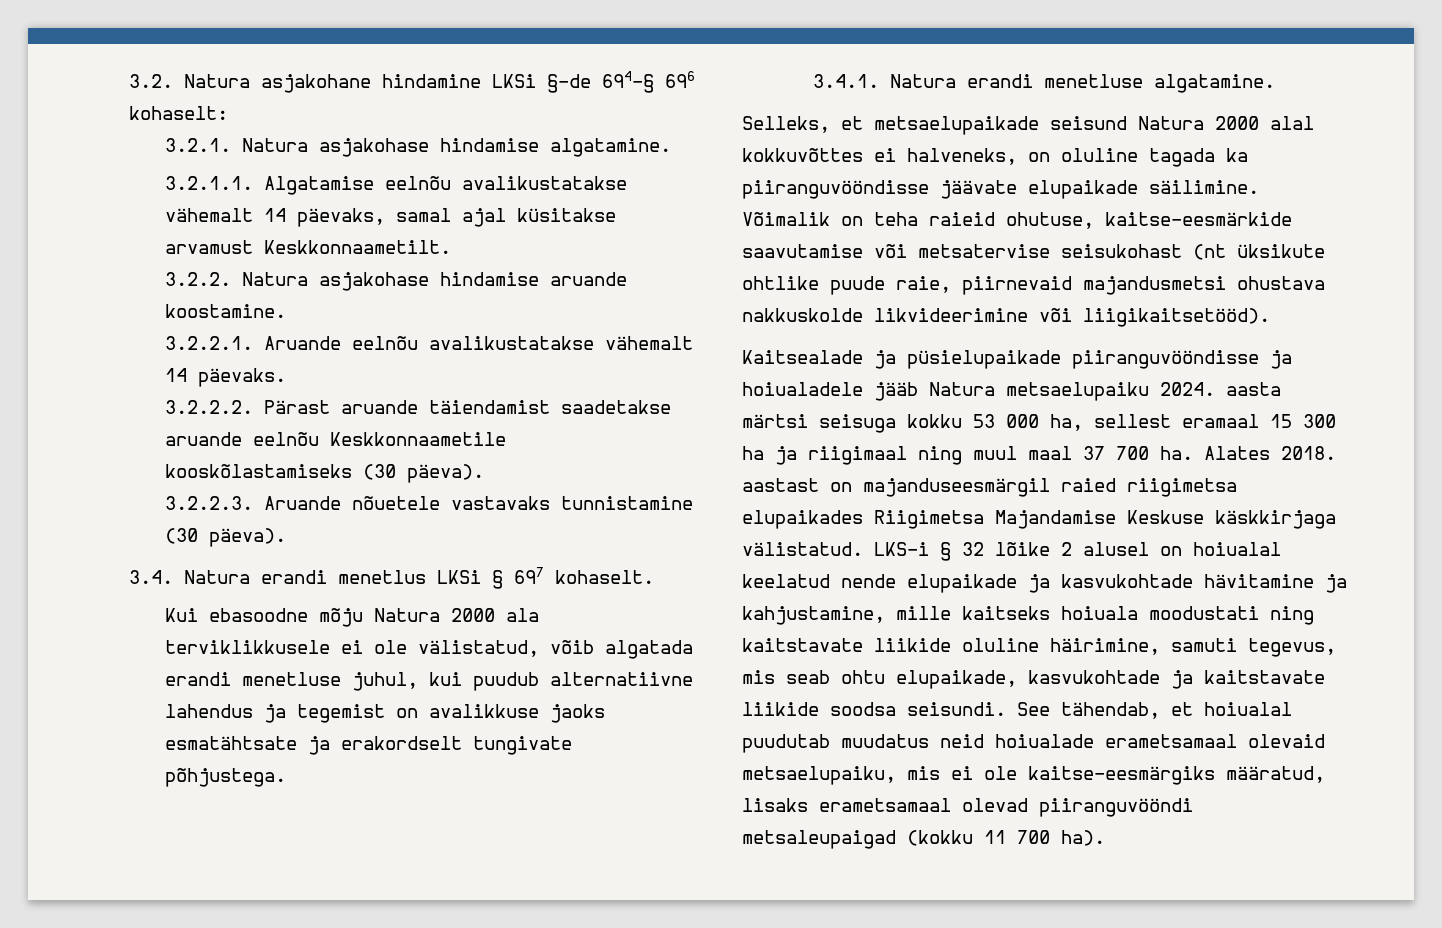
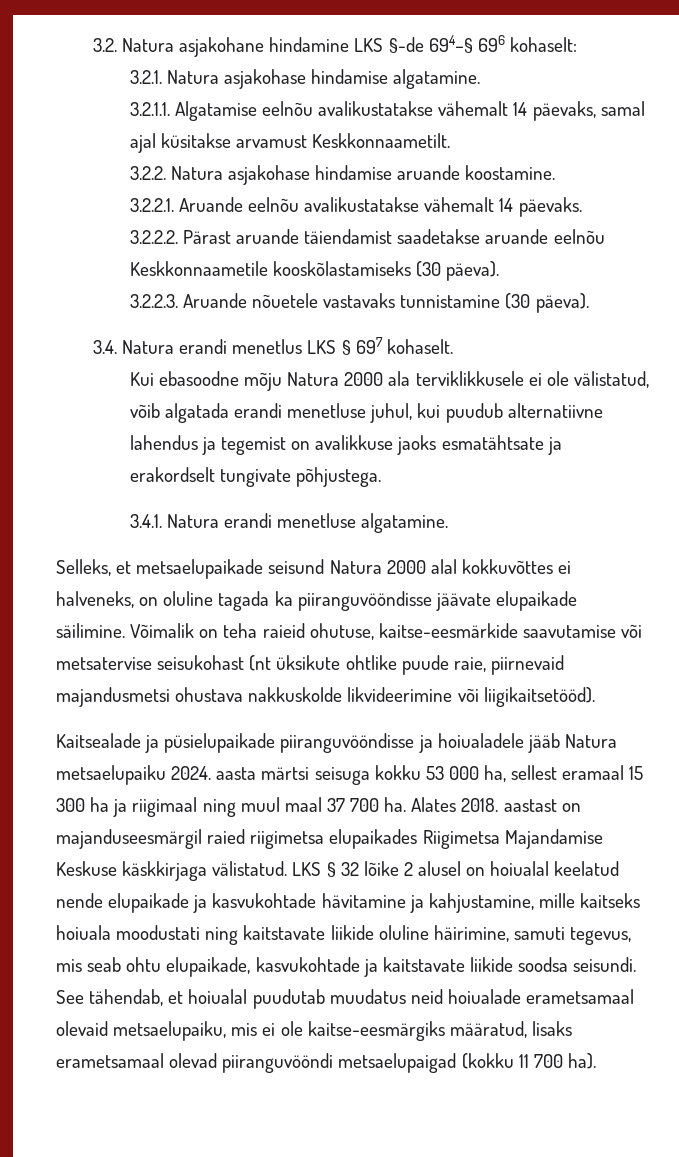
- 3.2. Natura asjakohane hindamine LKSi §-de 694–§ 696 kohaselt:
+ 3.2. Natura asjakohane hindamine LKS §-de 694–§ 696 kohaselt:
- 3.4. Natura erandi menetlus LKSi § 697 kohaselt.
+ 3.4. Natura erandi menetlus LKS § 697 kohaselt.
- LKS-i § 32 lõike 2 alusel on hoiualal keelatud nende elupaikade ja kasvukohtade hävitamine ja kahjustamine, mille kaitseks hoiuala moodustati ning kaitstavate liikide oluline häirimine, samuti tegevus, mis seab ohtu elupaikade, kasvukohtade ja kaitstavate liikide soodsa seisundi.
+ LKS § 32 lõike 2 alusel on hoiualal keelatud nende elupaikade ja kasvukohtade hävitamine ja kahjustamine, mille kaitseks hoiuala moodustati ning kaitstavate liikide oluline häirimine, samuti tegevus, mis seab ohtu elupaikade, kasvukohtade ja kaitstavate liikide soodsa seisundi.
- See tähendab, et hoiualal puudutab muudatus neid hoiualade erametsamaal olevaid metsaelupaiku, mis ei ole kaitse-eesmärgiks määratud, lisaks erametsamaal olevad piiranguvööndi metsaleupaigad (kokku 11 700 ha).
+ See tähendab, et hoiualal puudutab muudatus neid hoiualade erametsamaal olevaid metsaelupaiku, mis ei ole kaitse-eesmärgiks määratud, lisaks erametsamaal olevad piiranguvööndi metsaelupaigad (kokku 11 700 ha).

